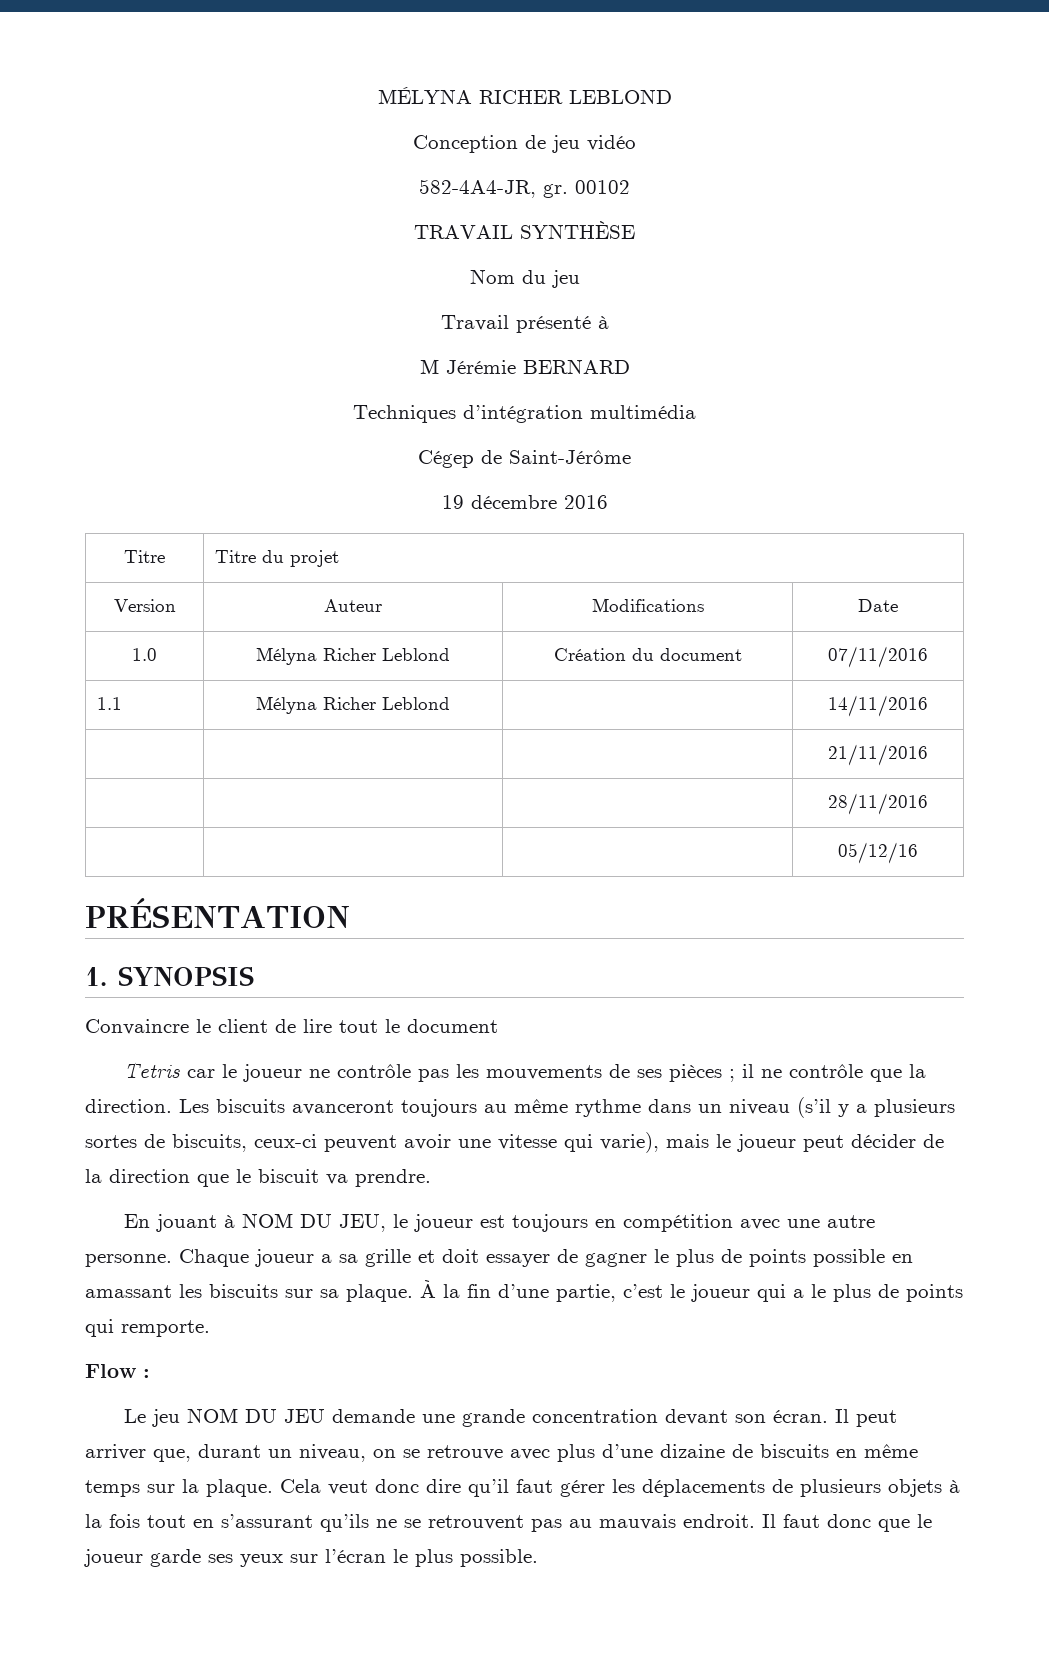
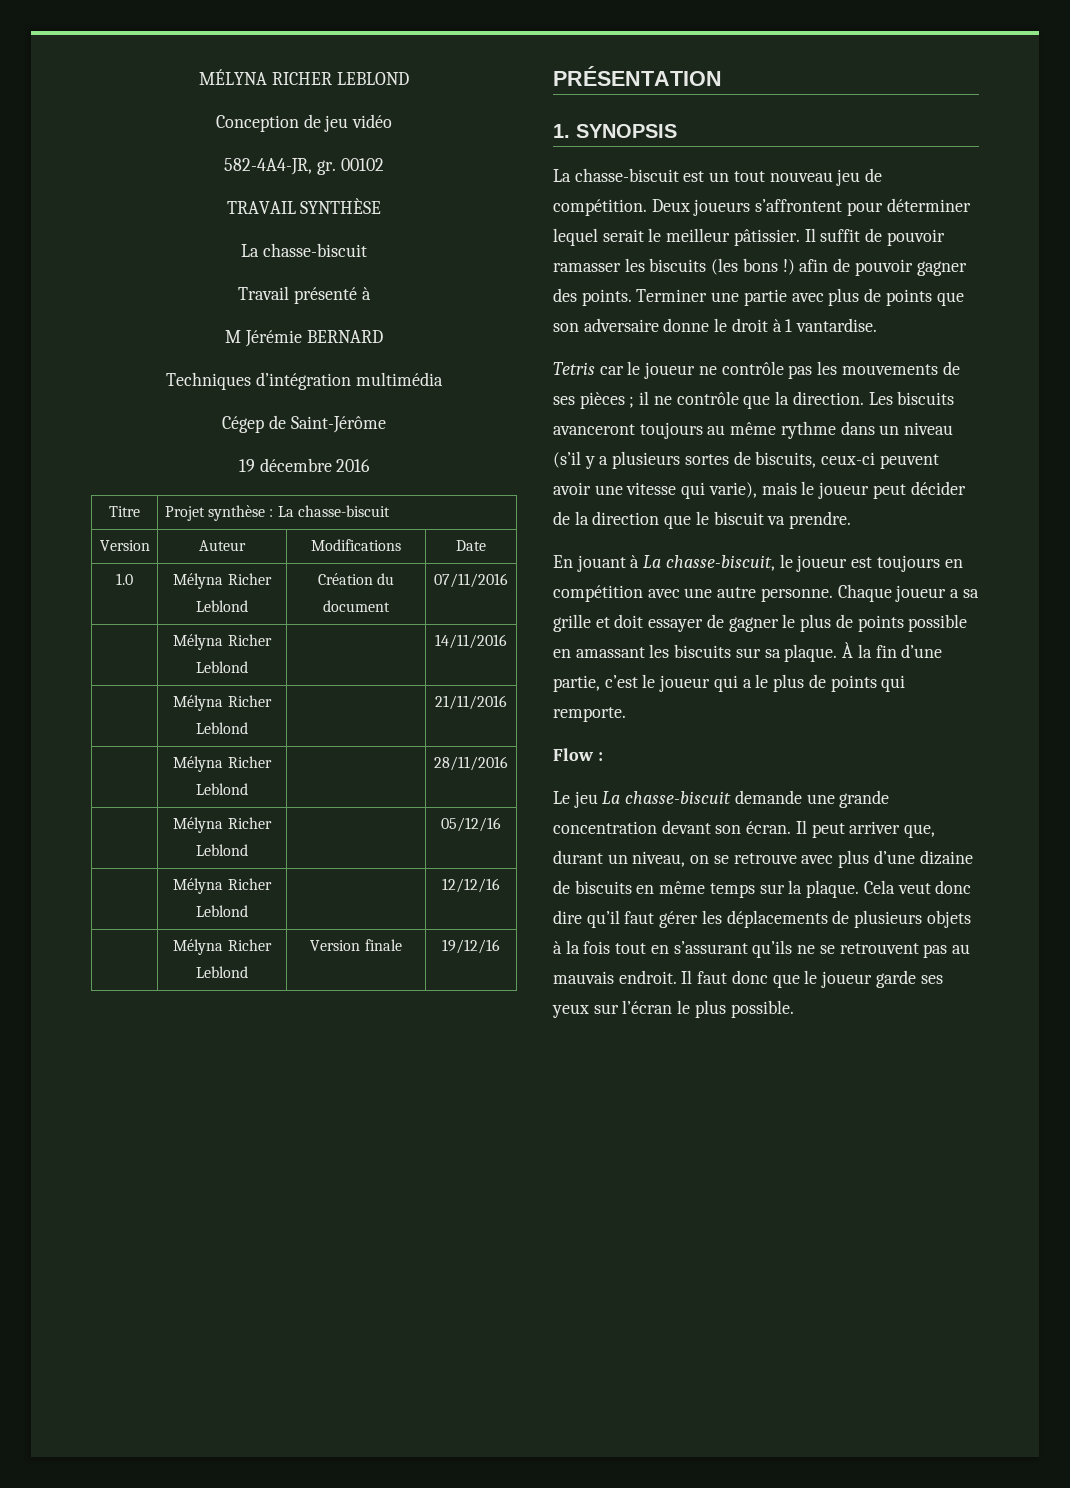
  TRAVAIL SYNTHÈSE
- Nom du jeu
+ La chasse-biscuit
- Titre | Titre du projet
+ Titre | Projet synthèse : La chasse-biscuit
- 1.1 | Mélyna Richer Leblond | | 14/11/2016
+ | Mélyna Richer Leblond | | 14/11/2016
- | | | 21/11/2016
- | | | 28/11/2016
- | | | 05/12/16
+ | Mélyna Richer Leblond | | 21/11/2016
+ | Mélyna Richer Leblond | | 28/11/2016
+ | Mélyna Richer Leblond | | 05/12/16
+ | Mélyna Richer Leblond | | 12/12/16
+ | Mélyna Richer Leblond | Version finale | 19/12/16
  PRÉSENTATION
  1. SYNOPSIS
- Convaincre le client de lire tout le document
+ La chasse-biscuit est un tout nouveau jeu de compétition. Deux joueurs s’affrontent pour déterminer lequel serait le meilleur pâtissier. Il suffit de pouvoir ramasser les biscuits (les bons !) afin de pouvoir gagner des points. Terminer une partie avec plus de points que son adversaire donne le droit à 1 vantardise.
- En jouant à NOM DU JEU, le joueur est toujours en compétition avec une autre personne.
+ En jouant à La chasse-biscuit, le joueur est toujours en compétition avec une autre personne.
- Le jeu NOM DU JEU demande une grande concentration devant son écran.
+ Le jeu La chasse-biscuit demande une grande concentration devant son écran.

